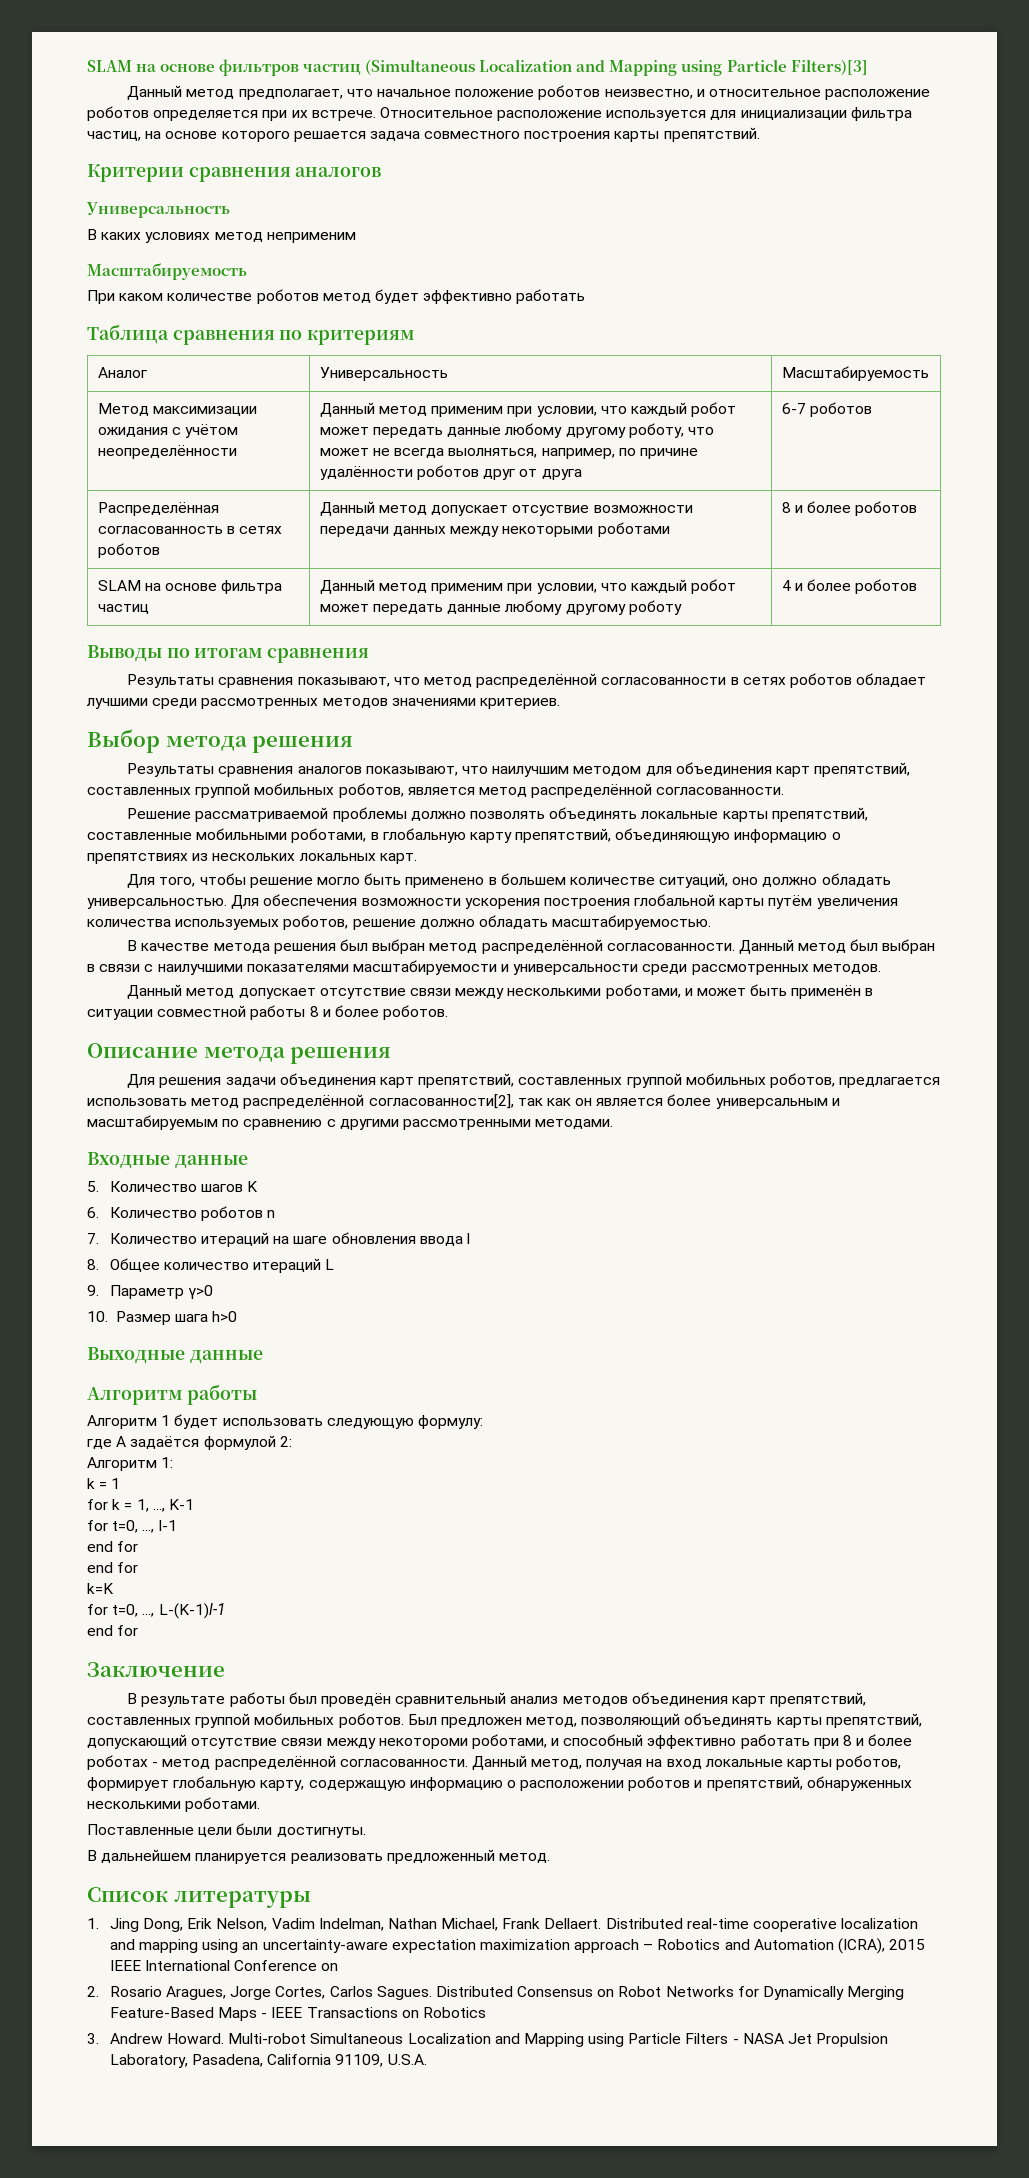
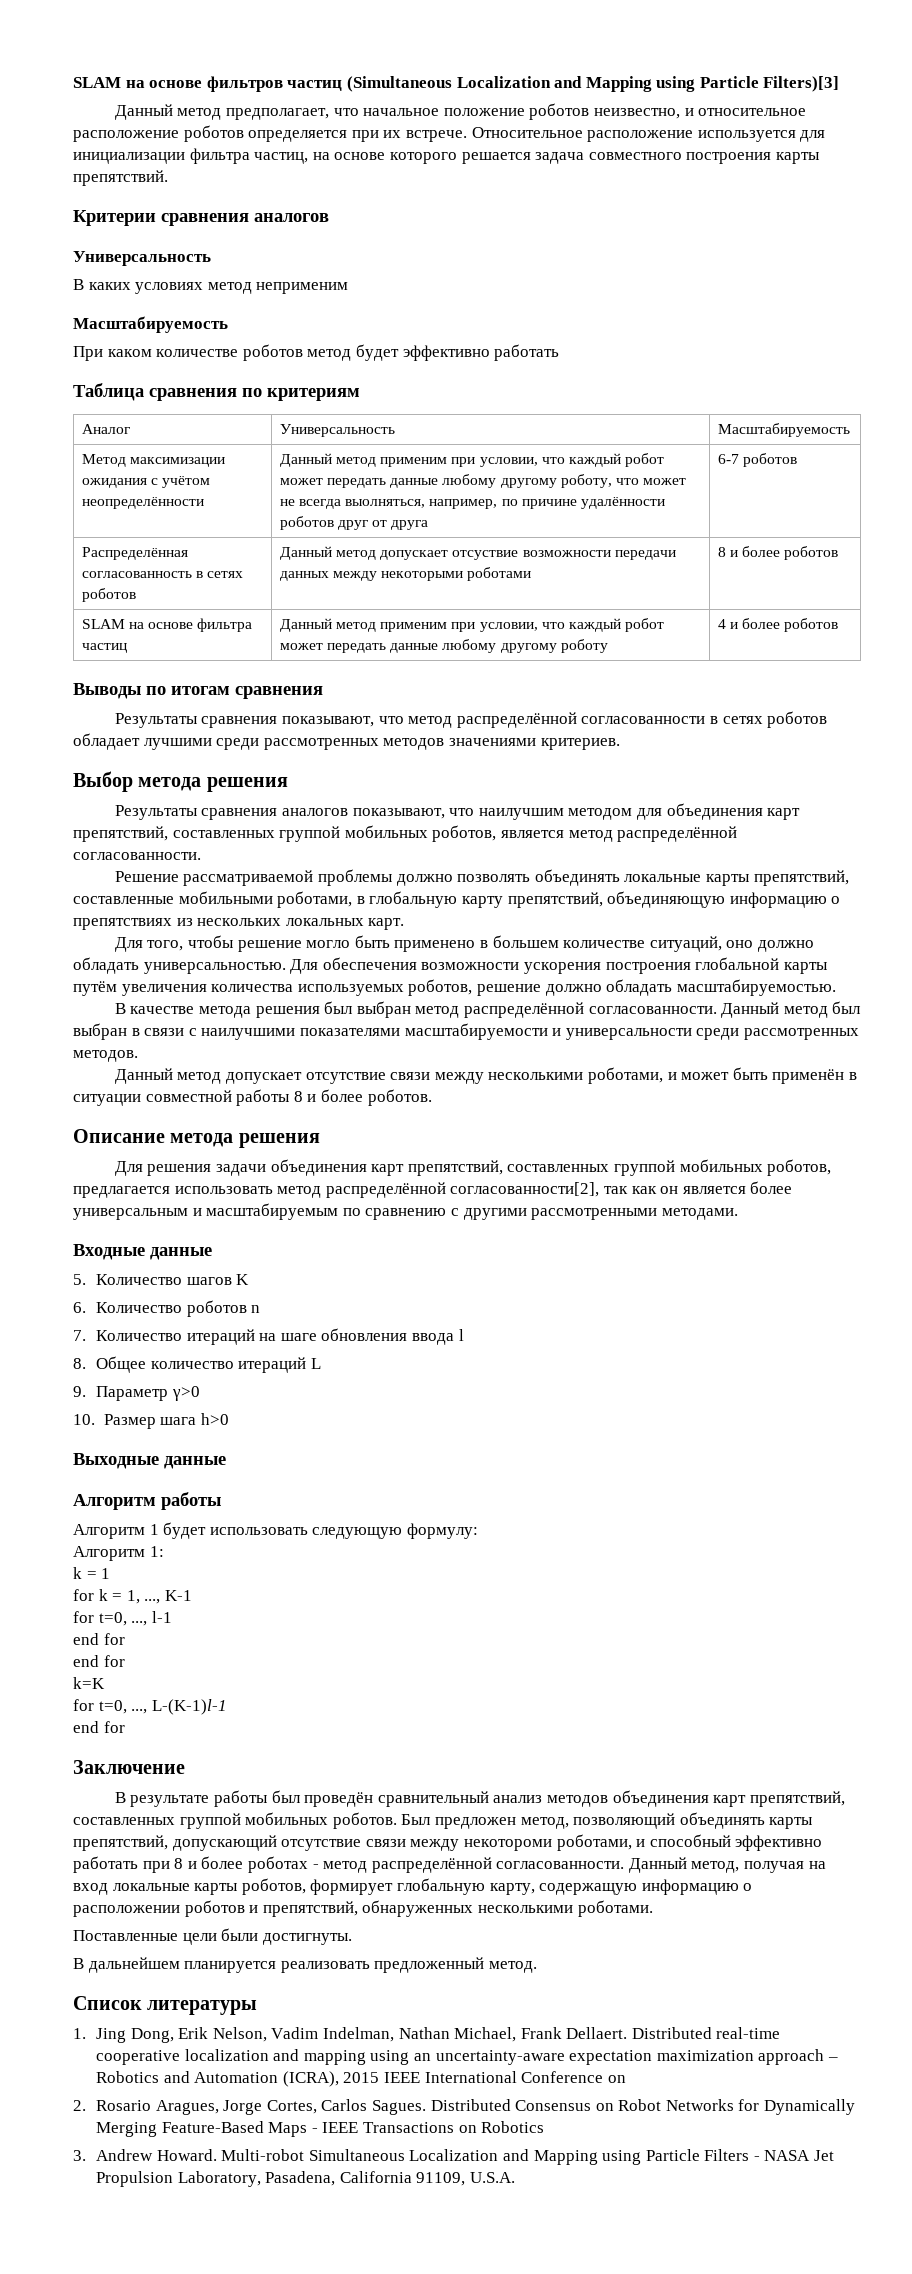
- где A задаётся формулой 2:

